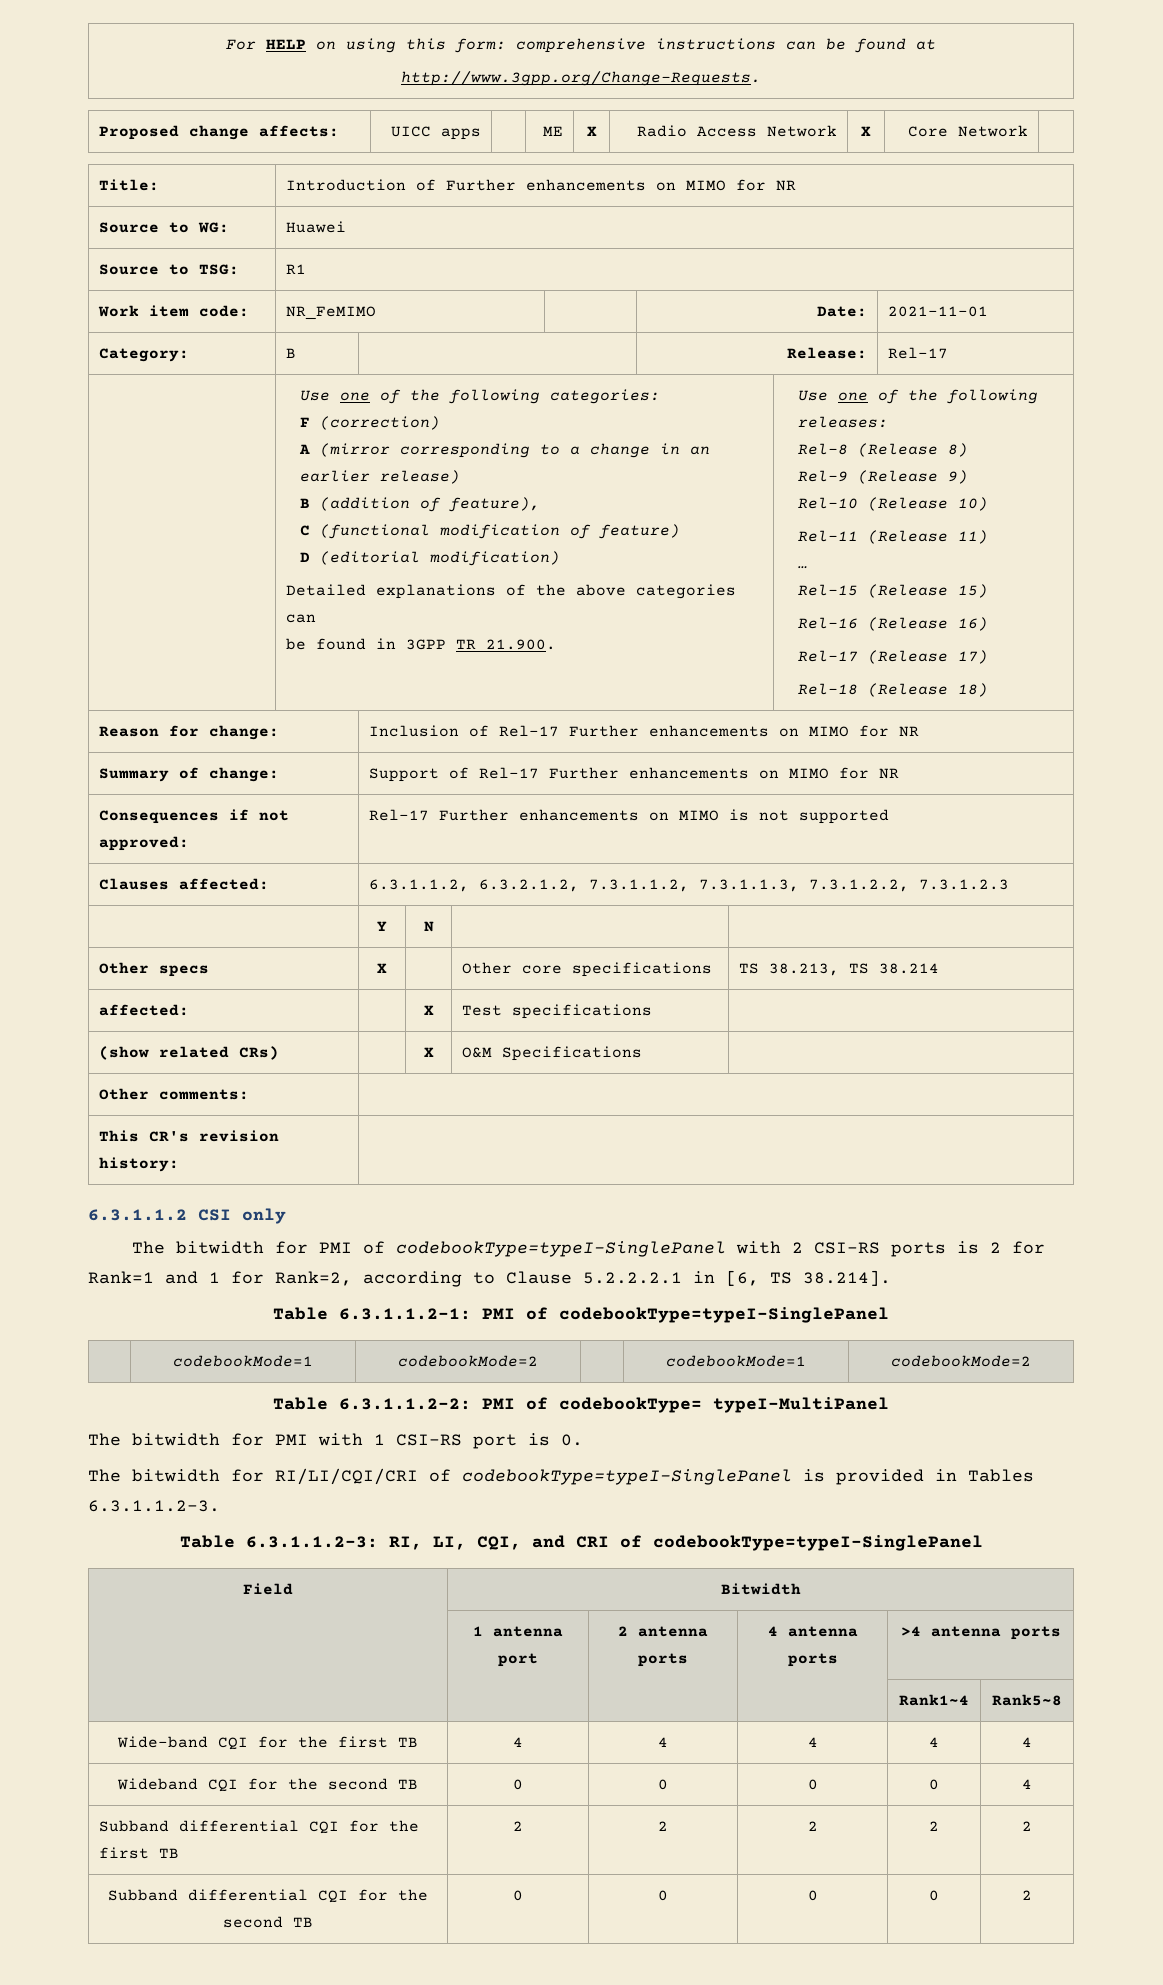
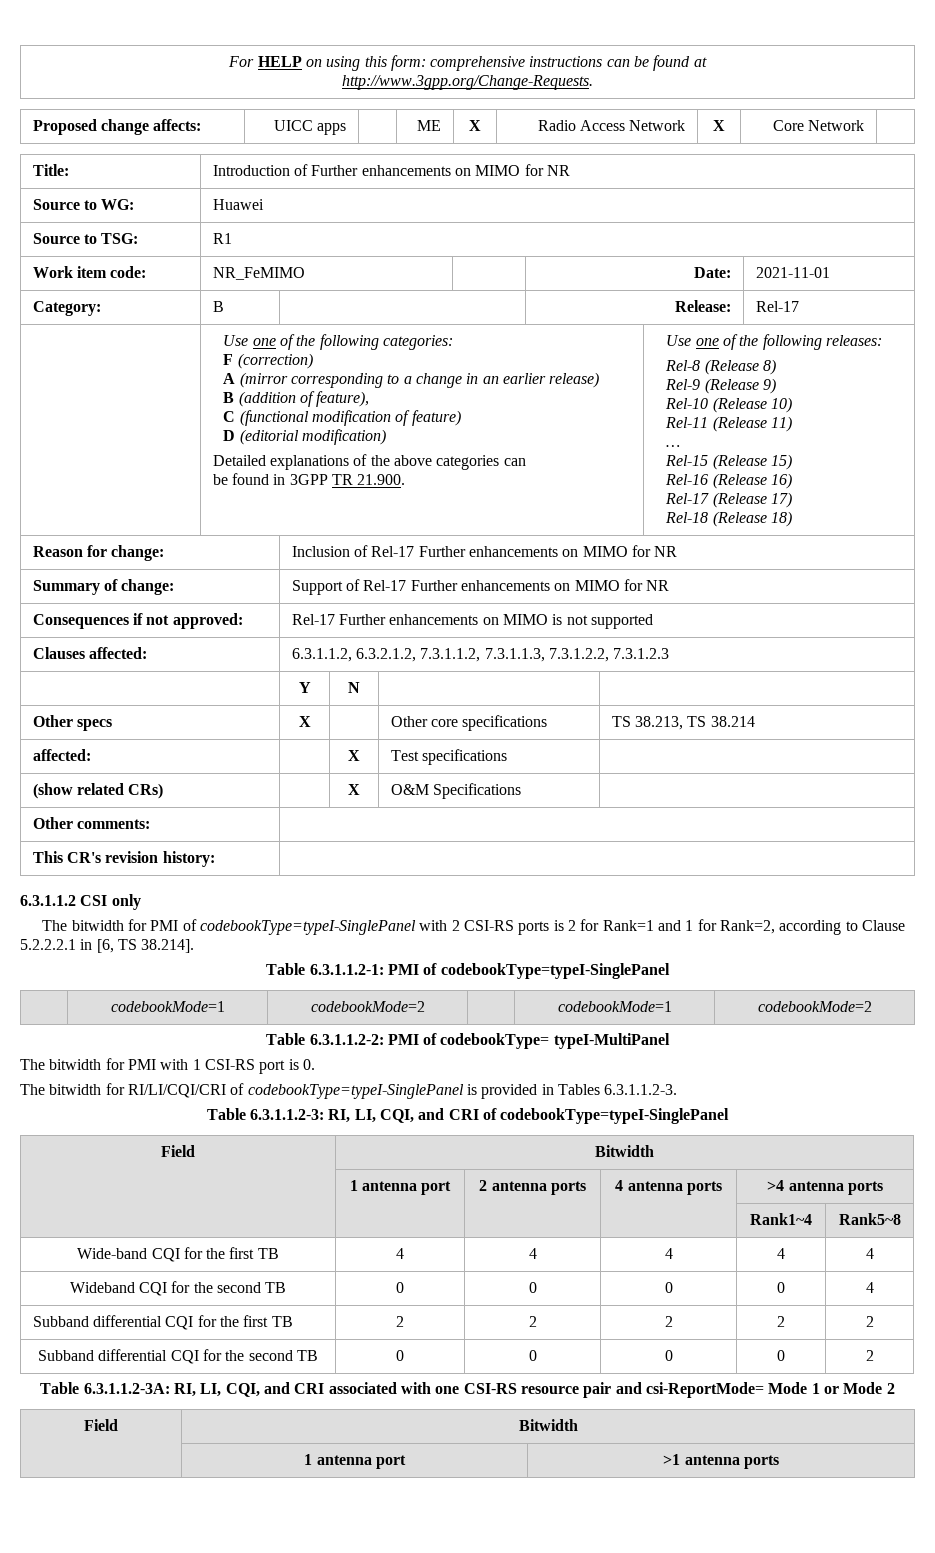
+ Table 6.3.1.1.2-3A: RI, LI, CQI, and CRI associated with one CSI-RS resource pair and csi-ReportMode= Mode 1 or Mode 2
+ Field | Bitwidth
+ | 1 antenna port | >1 antenna ports

